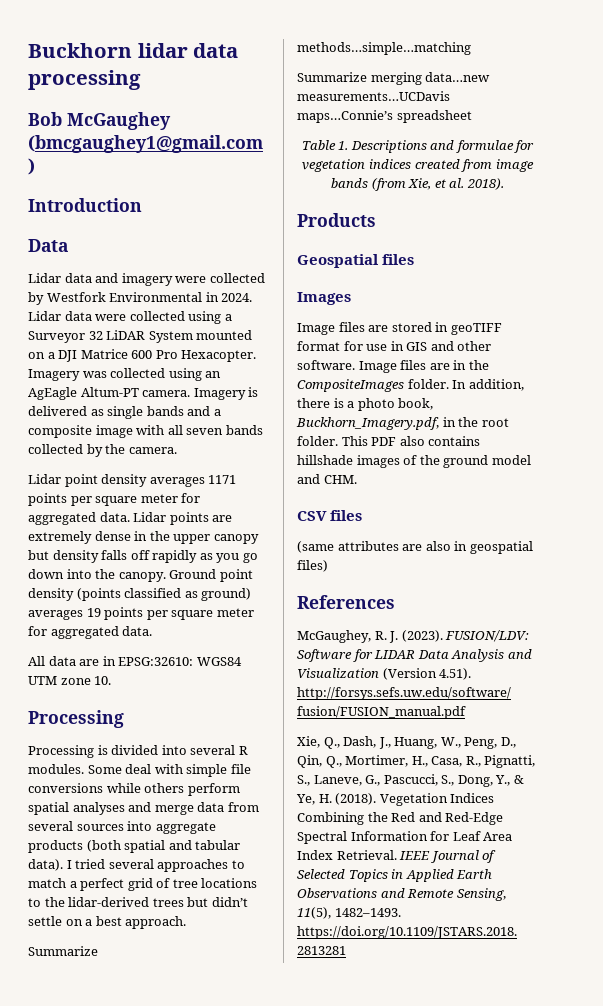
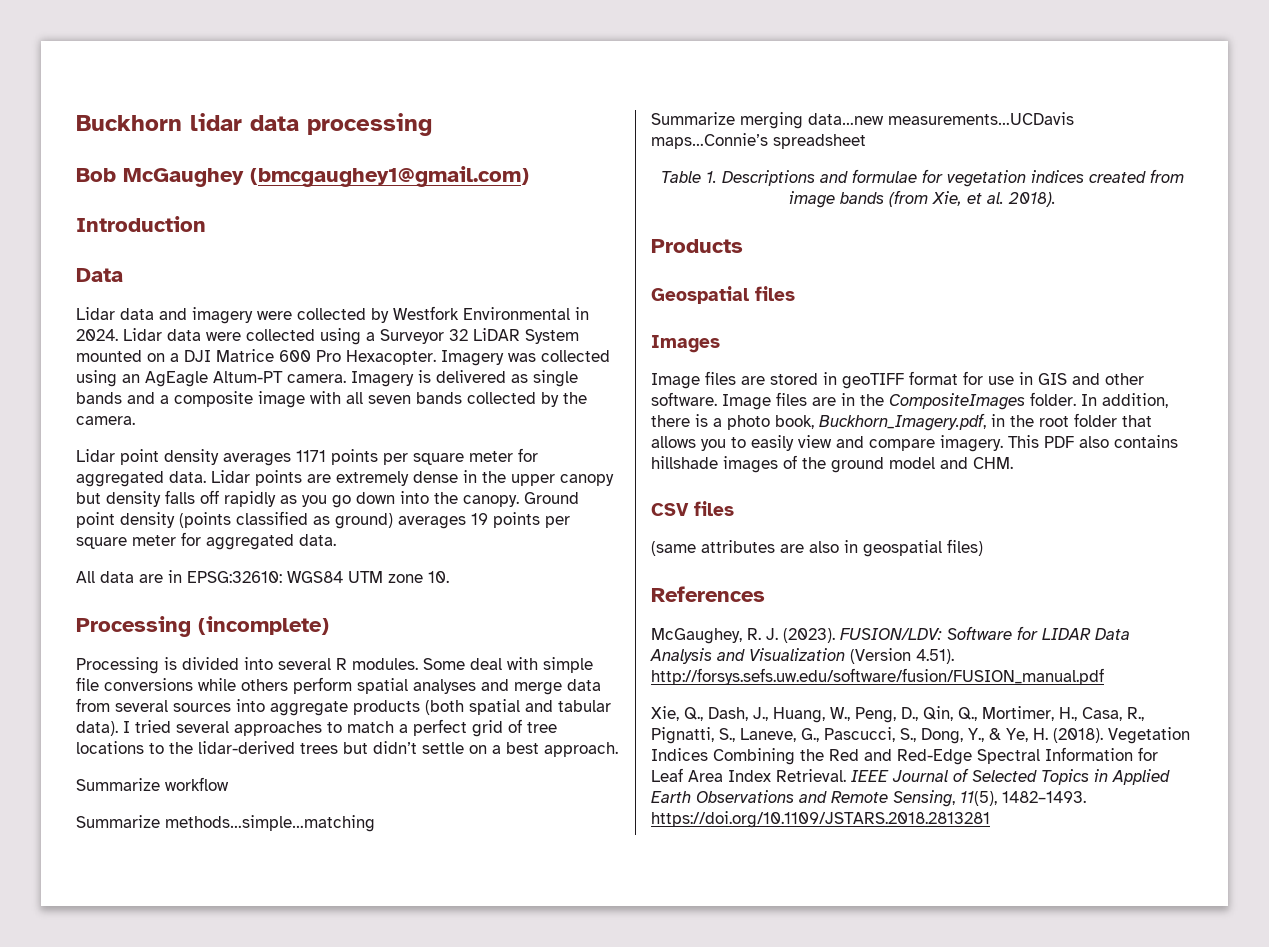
  All data are in EPSG:32610: WGS84 UTM zone 10.
- Processing
+ Processing (incomplete)
+ Summarize workflow
- In addition, there is a photo book, Buckhorn_Imagery.pdf, in the root folder.
+ In addition, there is a photo book, Buckhorn_Imagery.pdf, in the root folder that allows you to easily view and compare imagery.

